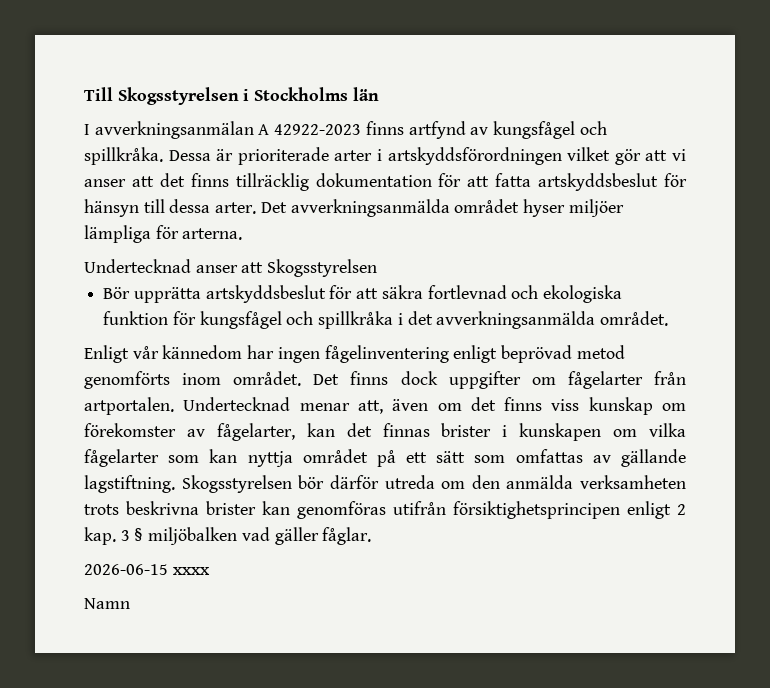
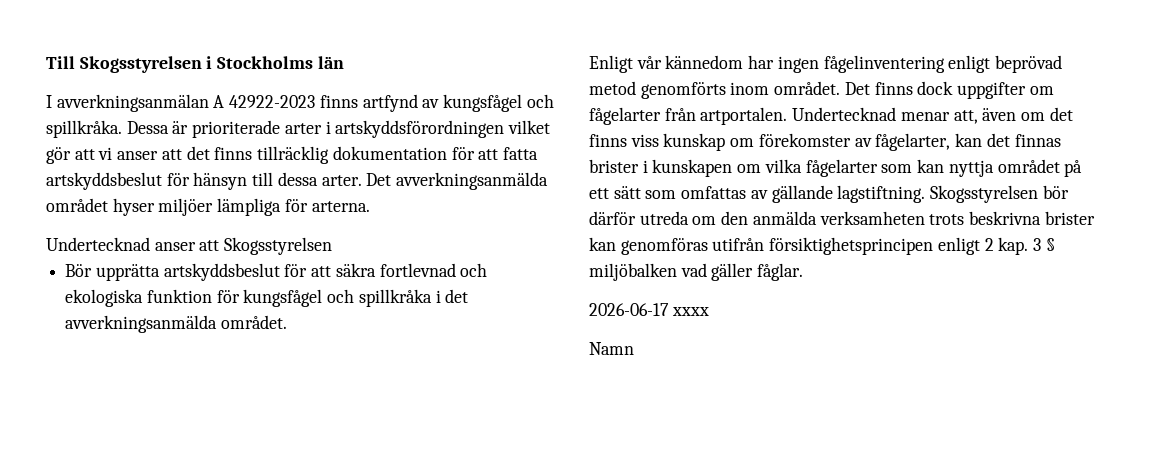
- 2026-06-15 xxxx
+ 2026-06-17 xxxx

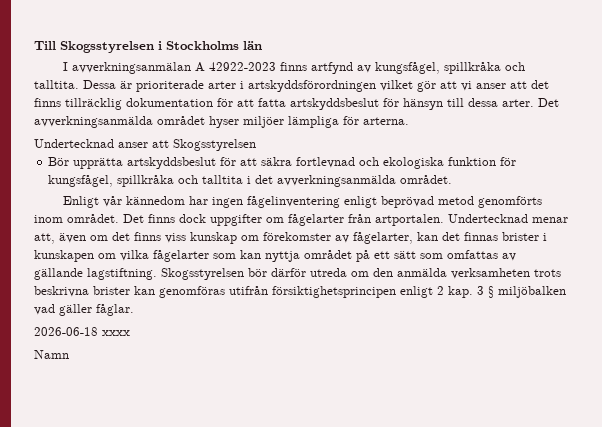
- I avverkningsanmälan A 42922-2023 finns artfynd av kungsfågel och spillkråka.
+ I avverkningsanmälan A 42922-2023 finns artfynd av kungsfågel, spillkråka och talltita.
- Bör upprätta artskyddsbeslut för att säkra fortlevnad och ekologiska funktion för kungsfågel och spillkråka i det avverkningsanmälda området.
+ Bör upprätta artskyddsbeslut för att säkra fortlevnad och ekologiska funktion för kungsfågel, spillkråka och talltita i det avverkningsanmälda området.
- 2026-06-17 xxxx
+ 2026-06-18 xxxx

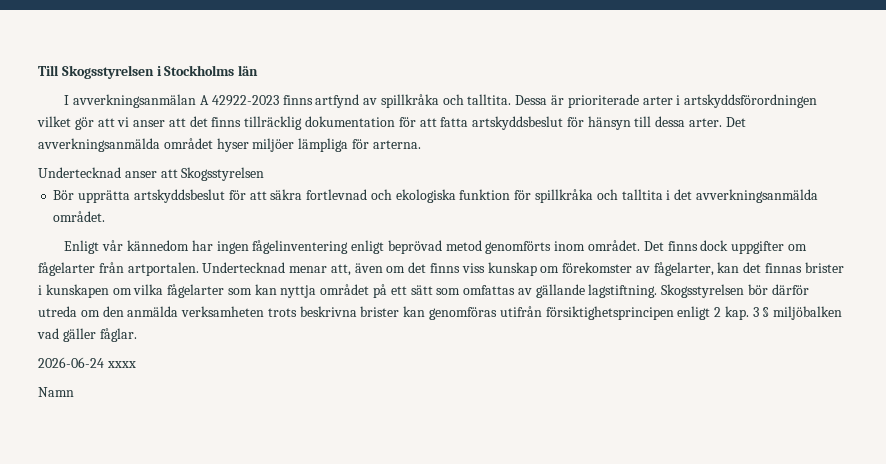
- I avverkningsanmälan A 42922-2023 finns artfynd av kungsfågel, spillkråka och talltita.
+ I avverkningsanmälan A 42922-2023 finns artfynd av spillkråka och talltita.
- Bör upprätta artskyddsbeslut för att säkra fortlevnad och ekologiska funktion för kungsfågel, spillkråka och talltita i det avverkningsanmälda området.
+ Bör upprätta artskyddsbeslut för att säkra fortlevnad och ekologiska funktion för spillkråka och talltita i det avverkningsanmälda området.
- 2026-06-18 xxxx
+ 2026-06-24 xxxx

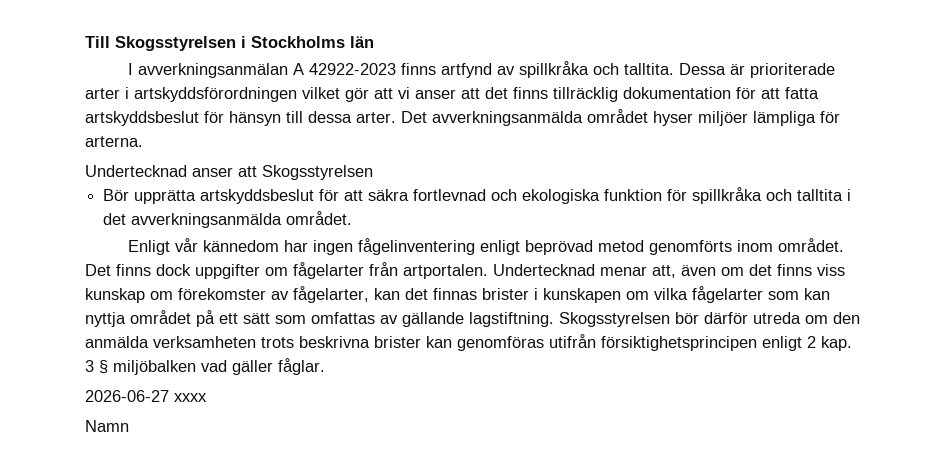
- 2026-06-24 xxxx
+ 2026-06-27 xxxx

